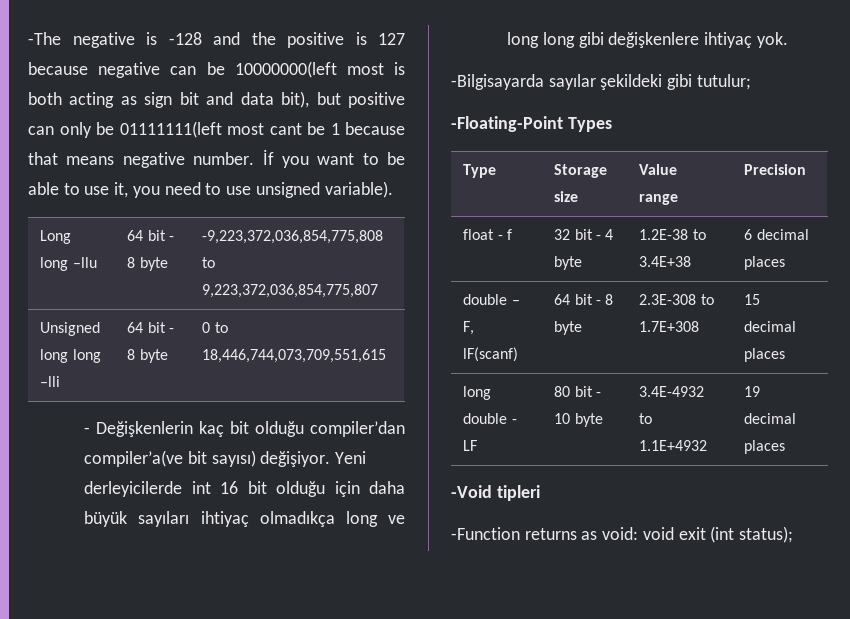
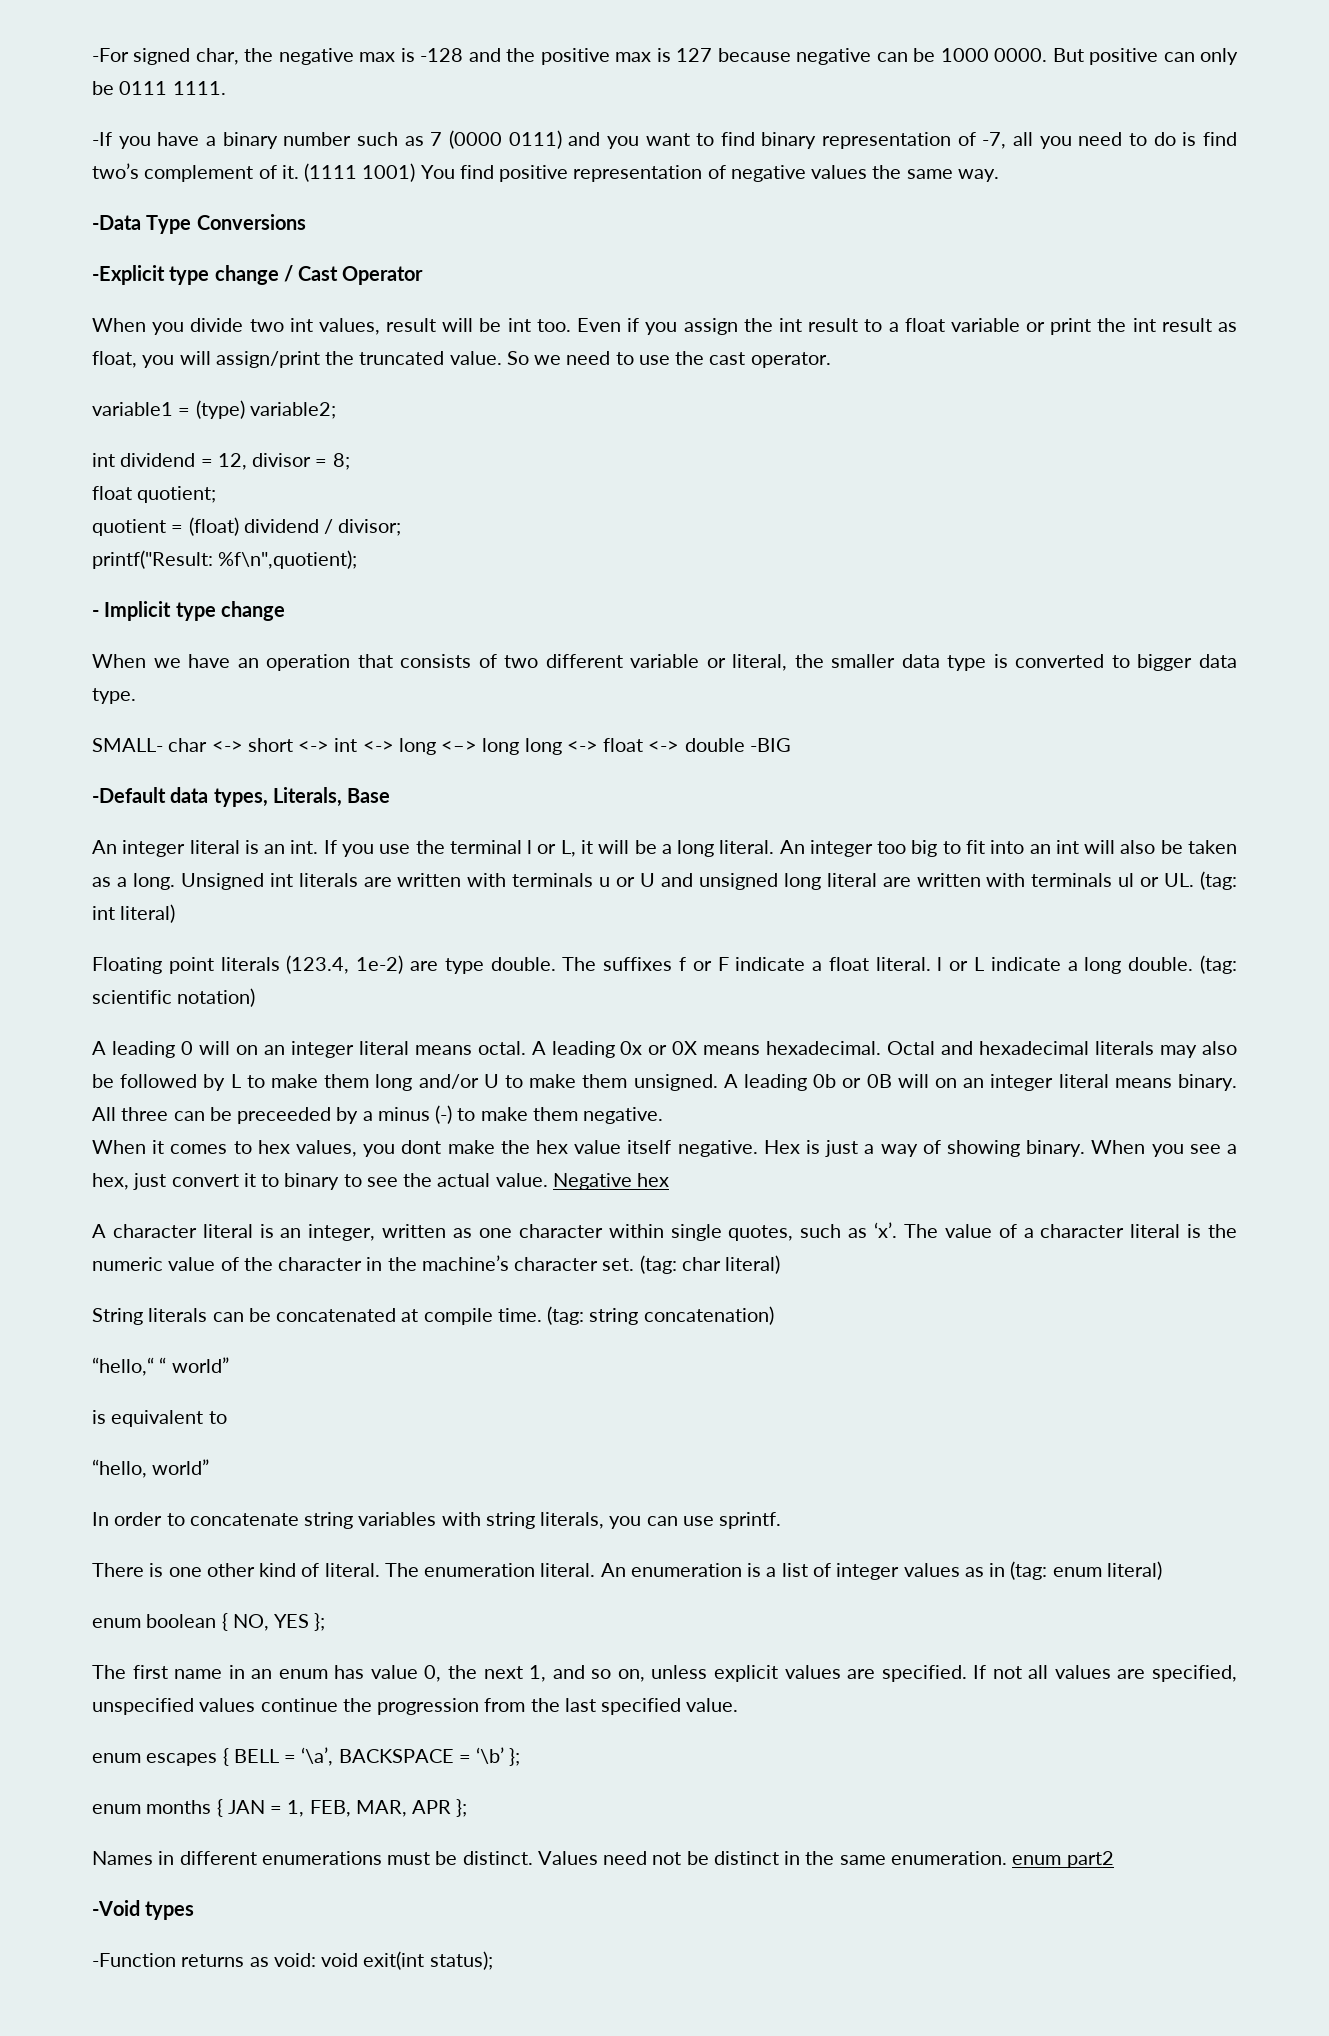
- -The negative is -128 and the positive is 127 because negative can be 10000000(left most is both acting as sign bit and data bit), but positive can only be 01111111(left most cant be 1 because that means negative number. İf you want to be able to use it, you need to use unsigned variable).
- Long long –llu | 64 bit - 8 byte | -9,223,372,036,854,775,808 to 9,223,372,036,854,775,807
- Unsigned long long –lli | 64 bit - 8 byte | 0 to 18,446,744,073,709,551,615
- - Değişkenlerin kaç bit olduğu compiler’dan compiler’a(ve bit sayısı) değişiyor. Yeni derleyicilerde int 16 bit olduğu için daha büyük sayıları ihtiyaç olmadıkça long ve long long gibi değişkenlere ihtiyaç yok.
- -Bilgisayarda sayılar şekildeki gibi tutulur;
- -Floating-Point Types
- Type | Storage size | Value range | Precision
- float - f | 32 bit - 4 byte | 1.2E-38 to 3.4E+38 | 6 decimal places
- double – F, lF(scanf) | 64 bit - 8 byte | 2.3E-308 to 1.7E+308 | 15 decimal places
- long double - LF | 80 bit - 10 byte | 3.4E-4932 to 1.1E+4932 | 19 decimal places
+ -For signed char, the negative max is -128 and the positive max is 127 because negative can be 1000 0000. But positive can only be 0111 1111.
+ -If you have a binary number such as 7 (0000 0111) and you want to find binary representation of -7, all you need to do is find two’s complement of it. (1111 1001) You find positive representation of negative values the same way.
+ -Data Type Conversions
+ -Explicit type change / Cast Operator
+ When you divide two int values, result will be int too. Even if you assign the int result to a float variable or print the int result as float, you will assign/print the truncated value. So we need to use the cast operator.
+ variable1 = (type) variable2;
+ int dividend = 12, divisor = 8;
+ float quotient;
+ quotient = (float) dividend / divisor;
+ printf("Result: %f\n",quotient);
+ - Implicit type change
+ When we have an operation that consists of two different variable or literal, the smaller data type is converted to bigger data type.
+ SMALL- char <-> short <-> int <-> long <–> long long <-> float <-> double -BIG
+ -Default data types, Literals, Base
+ An integer literal is an int. If you use the terminal l or L, it will be a long literal. An integer too big to fit into an int will also be taken as a long. Unsigned int literals are written with terminals u or U and unsigned long literal are written with terminals ul or UL. (tag: int literal)
+ Floating point literals (123.4, 1e-2) are type double. The suffixes f or F indicate a float literal. l or L indicate a long double. (tag: scientific notation)
+ A leading 0 will on an integer literal means octal. A leading 0x or 0X means hexadecimal. Octal and hexadecimal literals may also be followed by L to make them long and/or U to make them unsigned. A leading 0b or 0B will on an integer literal means binary. All three can be preceeded by a minus (-) to make them negative.
+ When it comes to hex values, you dont make the hex value itself negative. Hex is just a way of showing binary. When you see a hex, just convert it to binary to see the actual value. Negative hex
+ A character literal is an integer, written as one character within single quotes, such as ‘x’. The value of a character literal is the numeric value of the character in the machine’s character set. (tag: char literal)
+ String literals can be concatenated at compile time. (tag: string concatenation)
+ “hello,“ “ world”
+ is equivalent to
+ “hello, world”
+ In order to concatenate string variables with string literals, you can use sprintf.
+ There is one other kind of literal. The enumeration literal. An enumeration is a list of integer values as in (tag: enum literal)
+ enum boolean { NO, YES };
+ The first name in an enum has value 0, the next 1, and so on, unless explicit values are specified. If not all values are specified, unspecified values continue the progression from the last specified value.
+ enum escapes { BELL = ‘\a’, BACKSPACE = ‘\b’ };
+ enum months { JAN = 1, FEB, MAR, APR };
+ Names in different enumerations must be distinct. Values need not be distinct in the same enumeration. enum part2
- -Void tipleri
+ -Void types
- -Function returns as void: void exit (int status);
+ -Function returns as void: void exit(int status);

